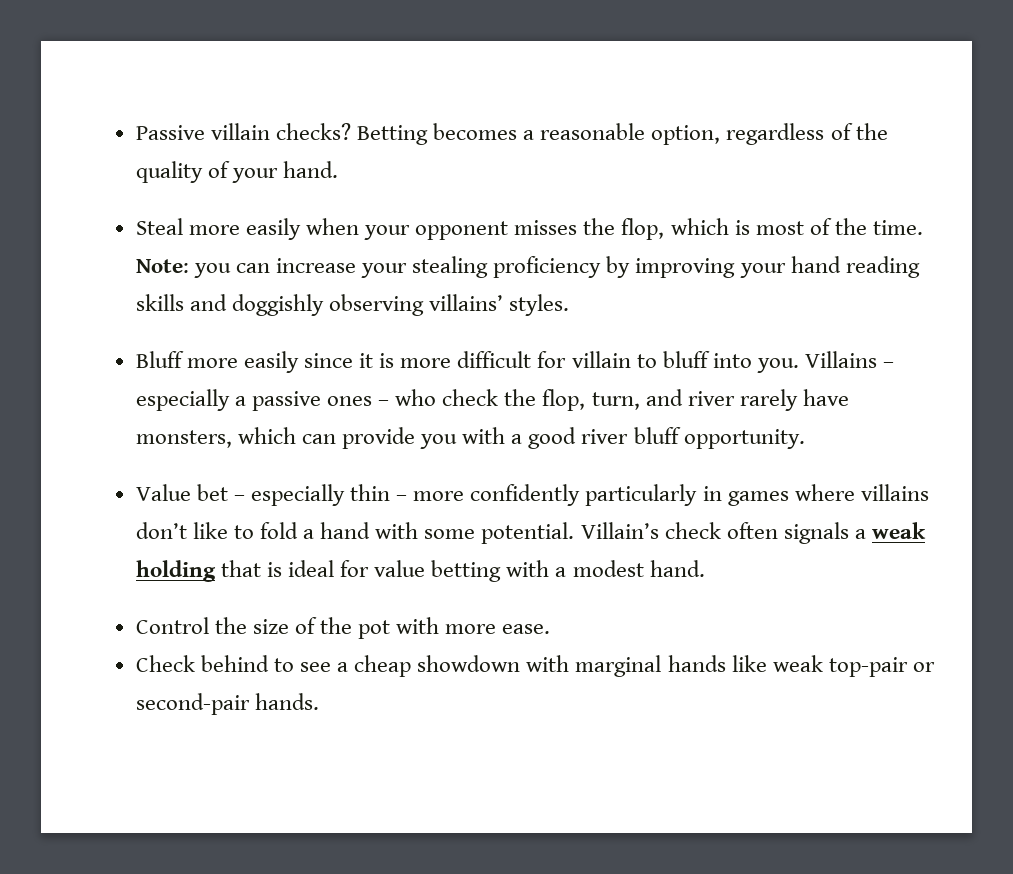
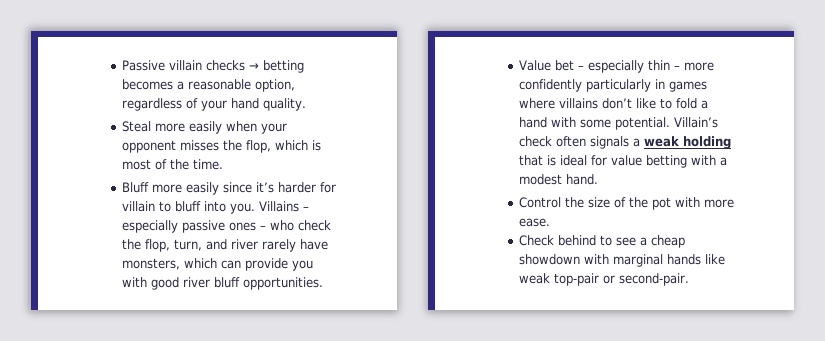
- Passive villain checks? Betting becomes a reasonable option, regardless of the quality of your hand.
+ Passive villain checks → betting becomes a reasonable option, regardless of your hand quality.
- Note: you can increase your stealing proficiency by improving your hand reading skills and doggishly observing villains’ styles.
- Bluff more easily since it is more difficult for villain to bluff into you.
+ Bluff more easily since it’s harder for villain to bluff into you.
- Villains – especially a passive ones – who check the flop, turn, and river rarely have monsters, which can provide you with a good river bluff opportunity.
+ Villains – especially passive ones – who check the flop, turn, and river rarely have monsters, which can provide you with good river bluff opportunities.
- Check behind to see a cheap showdown with marginal hands like weak top-pair or second-pair hands.
+ Check behind to see a cheap showdown with marginal hands like weak top-pair or second-pair.

